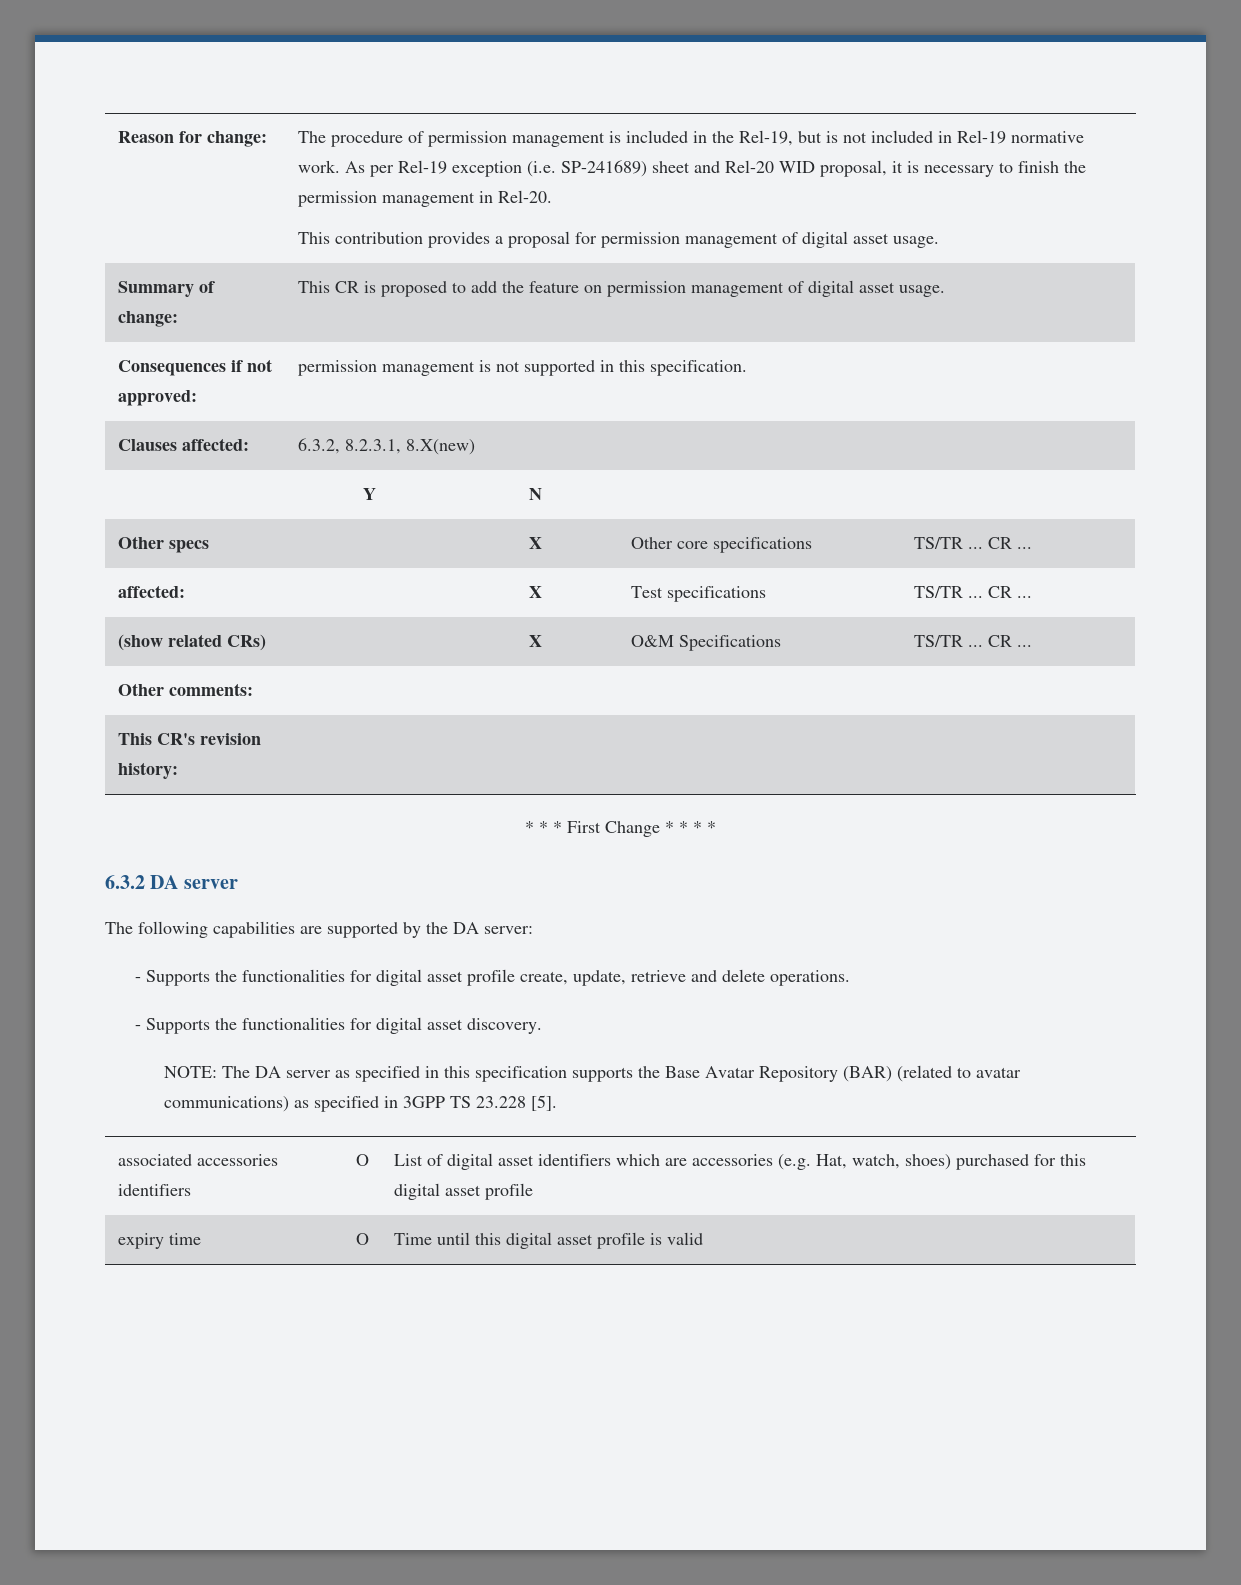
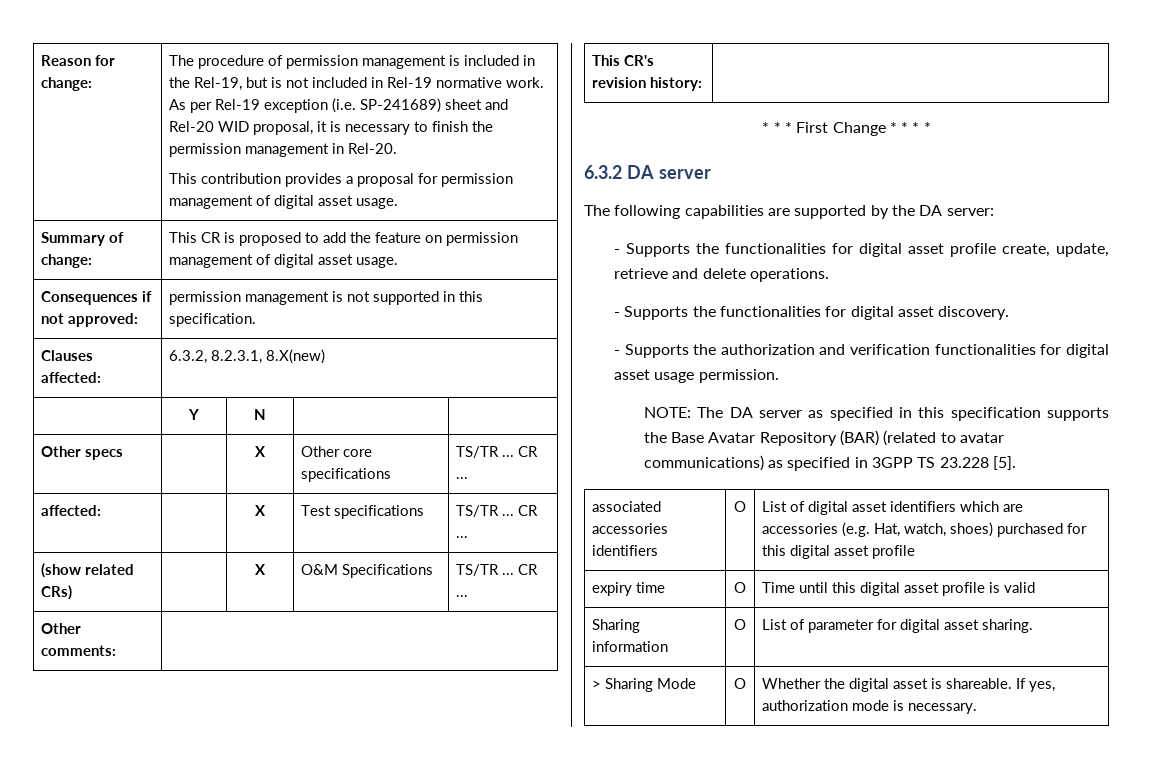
+ - Supports the authorization and verification functionalities for digital asset usage permission.
+ Sharing information | O | List of parameter for digital asset sharing.
+ > Sharing Mode | O | Whether the digital asset is shareable. If yes, authorization mode is necessary.

